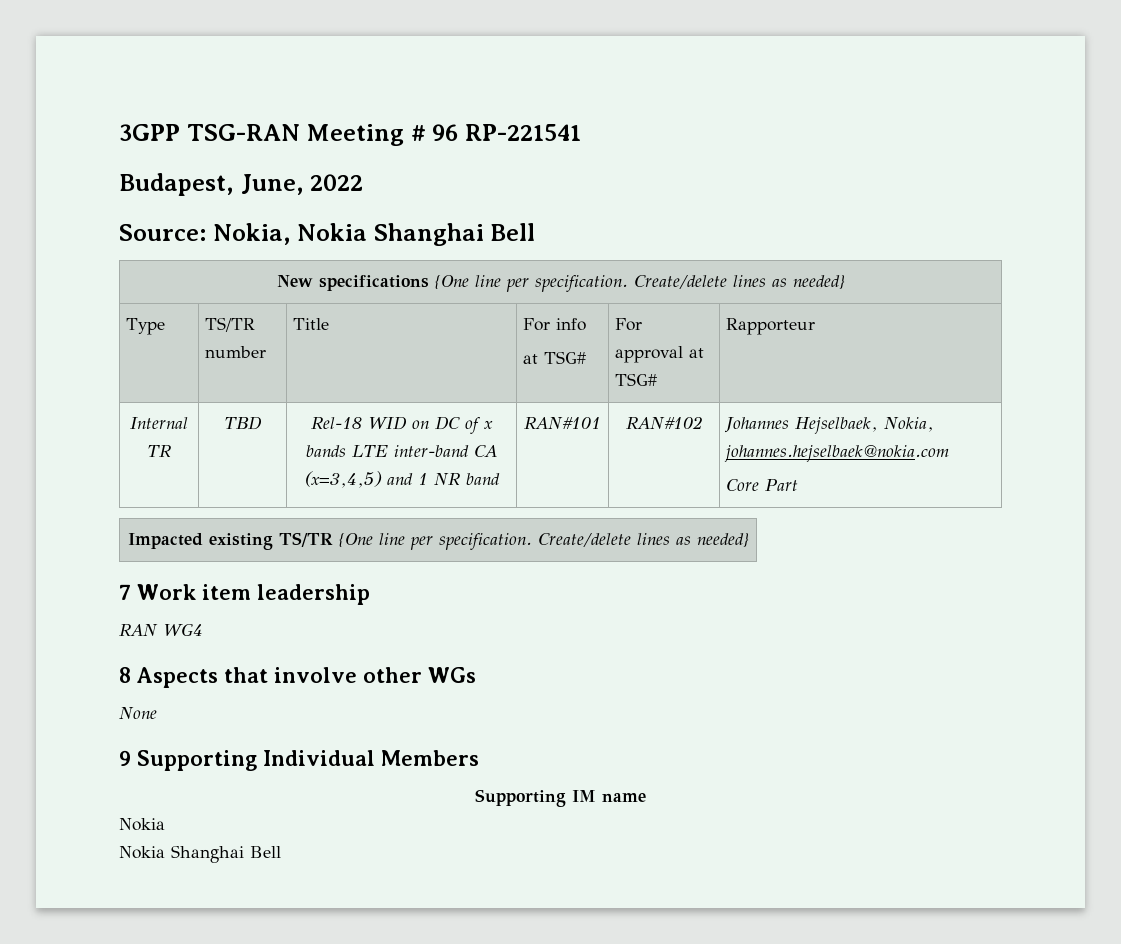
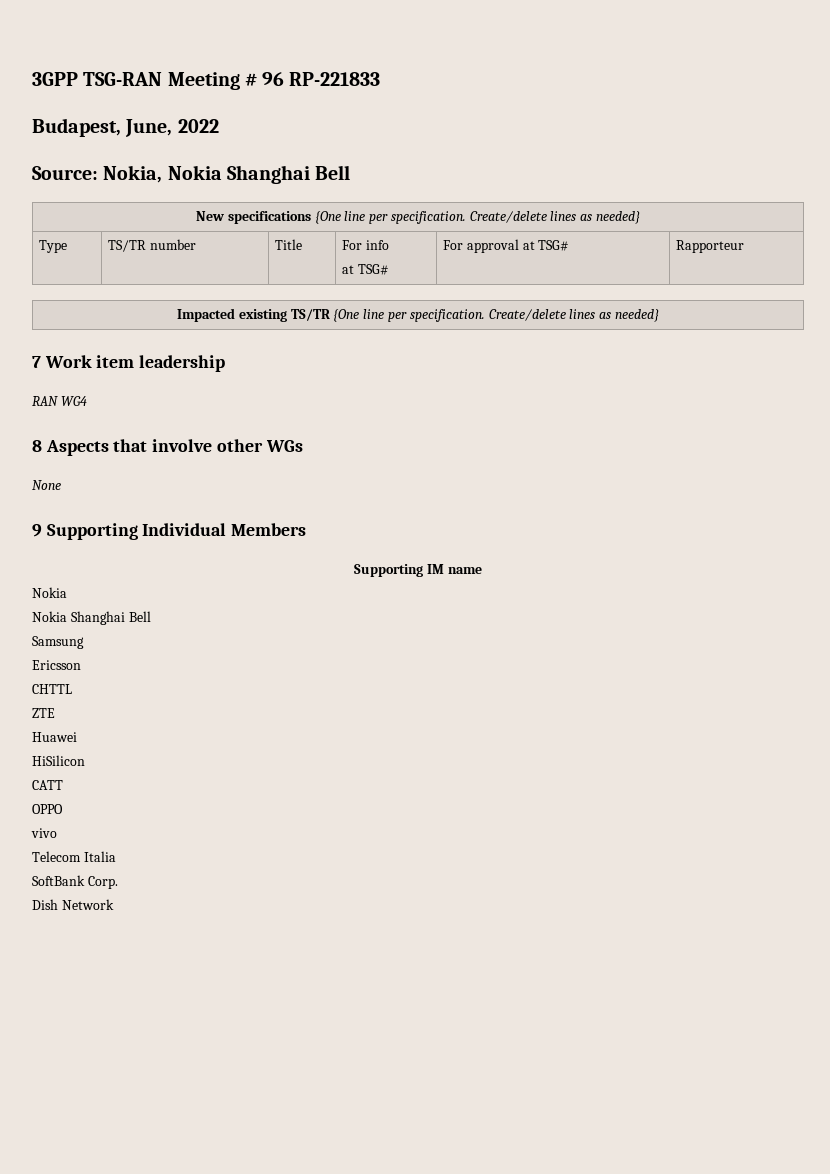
- 3GPP TSG-RAN Meeting # 96 RP-221541
+ 3GPP TSG-RAN Meeting # 96 RP-221833
- Internal TR | TBD | Rel-18 WID on DC of x bands LTE inter-band CA (x=3,4,5) and 1 NR band | RAN#101 | RAN#102 | Johannes Hejselbaek, Nokia, johannes.hejselbaek@nokia.com
- Core Part
+ Samsung
+ Ericsson
+ CHTTL
+ ZTE
+ Huawei
+ HiSilicon
+ CATT
+ OPPO
+ vivo
+ Telecom Italia
+ SoftBank Corp.
+ Dish Network

